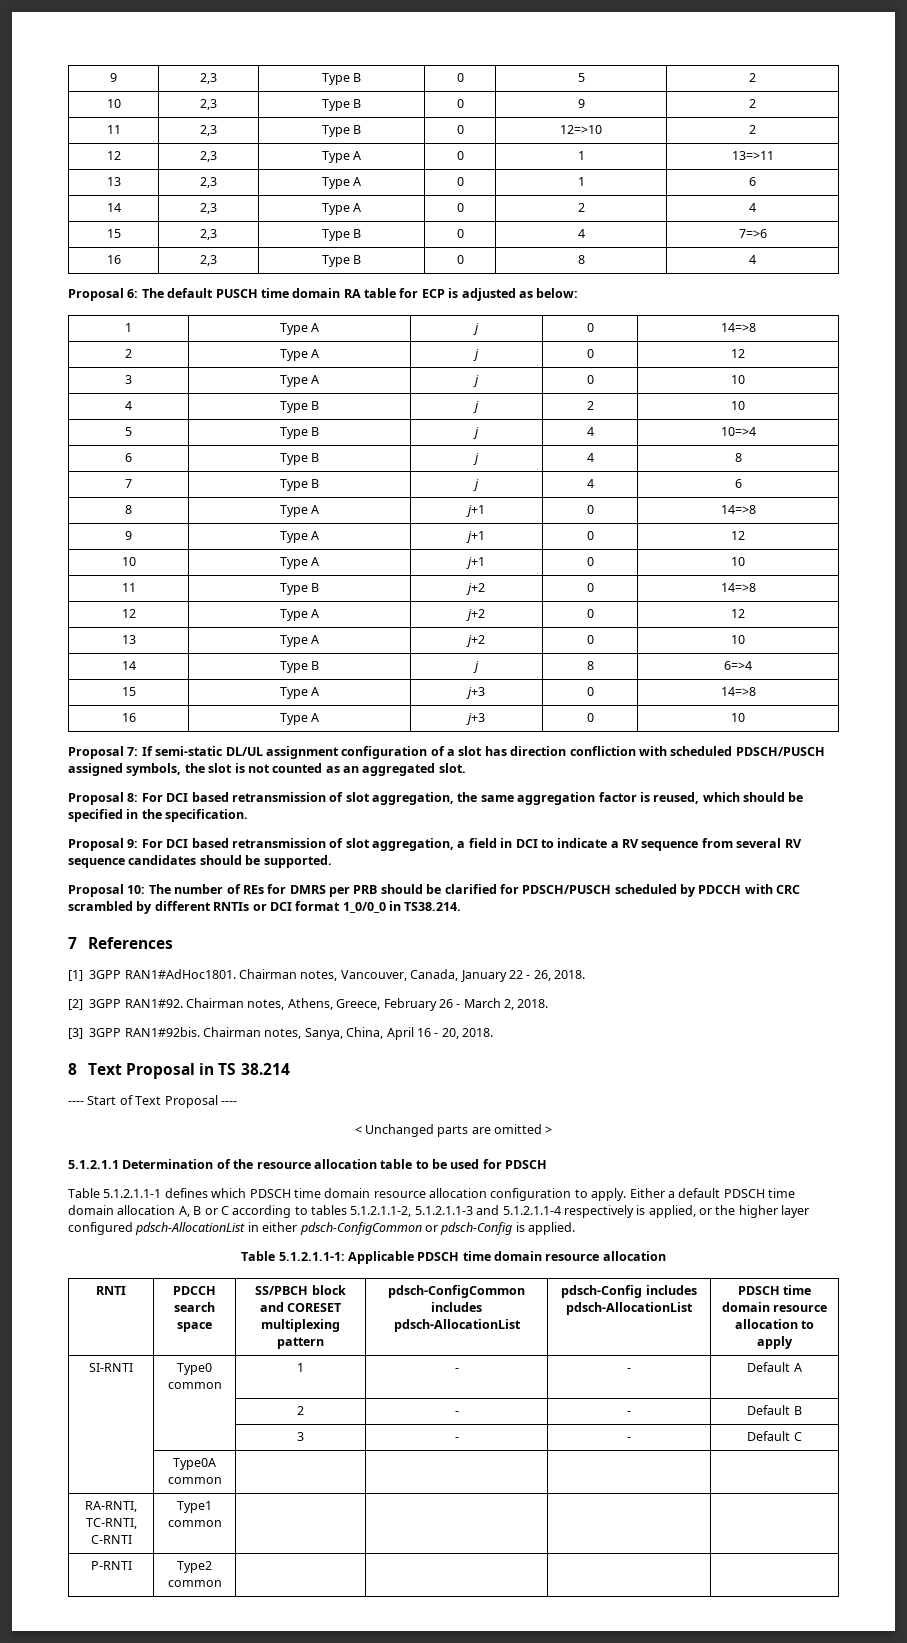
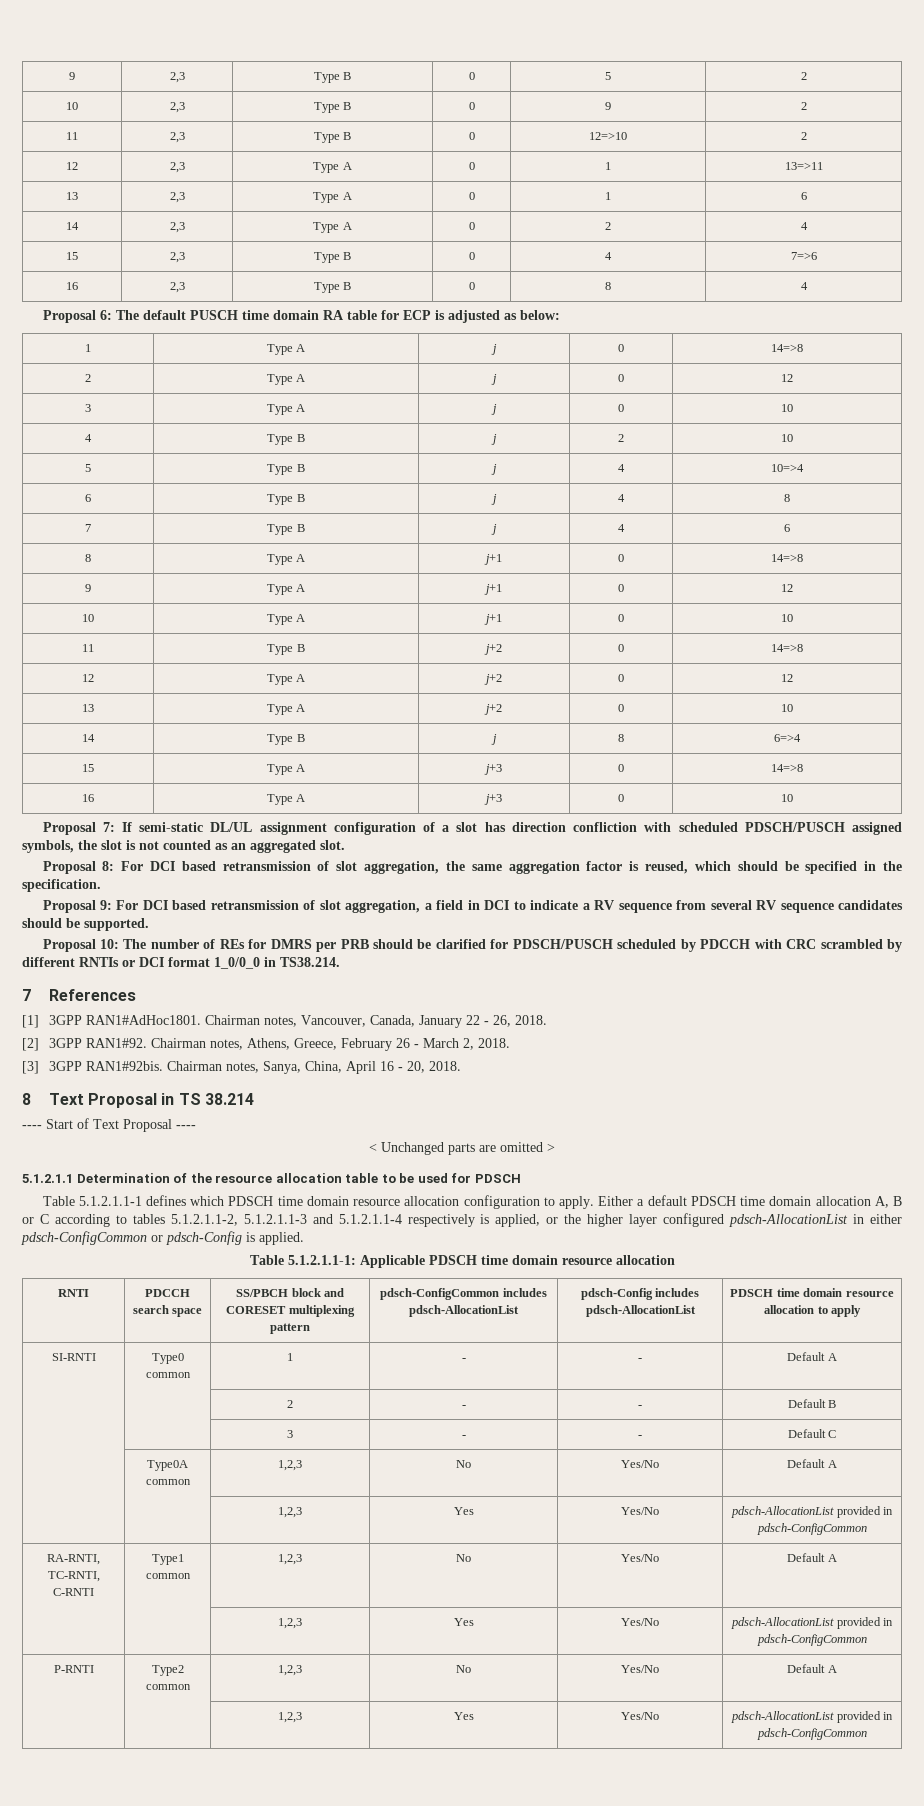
- | Type0A common | | | |
+ | Type0A common | 1,2,3 | No | Yes/No | Default A
+ | | 1,2,3 | Yes | Yes/No | pdsch-AllocationList provided in pdsch-ConfigCommon
- RA-RNTI, TC-RNTI, C-RNTI | Type1 common | | | |
- P-RNTI | Type2 common | | | |
+ RA-RNTI, TC-RNTI, C-RNTI | Type1 common | 1,2,3 | No | Yes/No | Default A
+ | | 1,2,3 | Yes | Yes/No | pdsch-AllocationList provided in pdsch-ConfigCommon
+ P-RNTI | Type2 common | 1,2,3 | No | Yes/No | Default A
+ | | 1,2,3 | Yes | Yes/No | pdsch-AllocationList provided in pdsch-ConfigCommon

